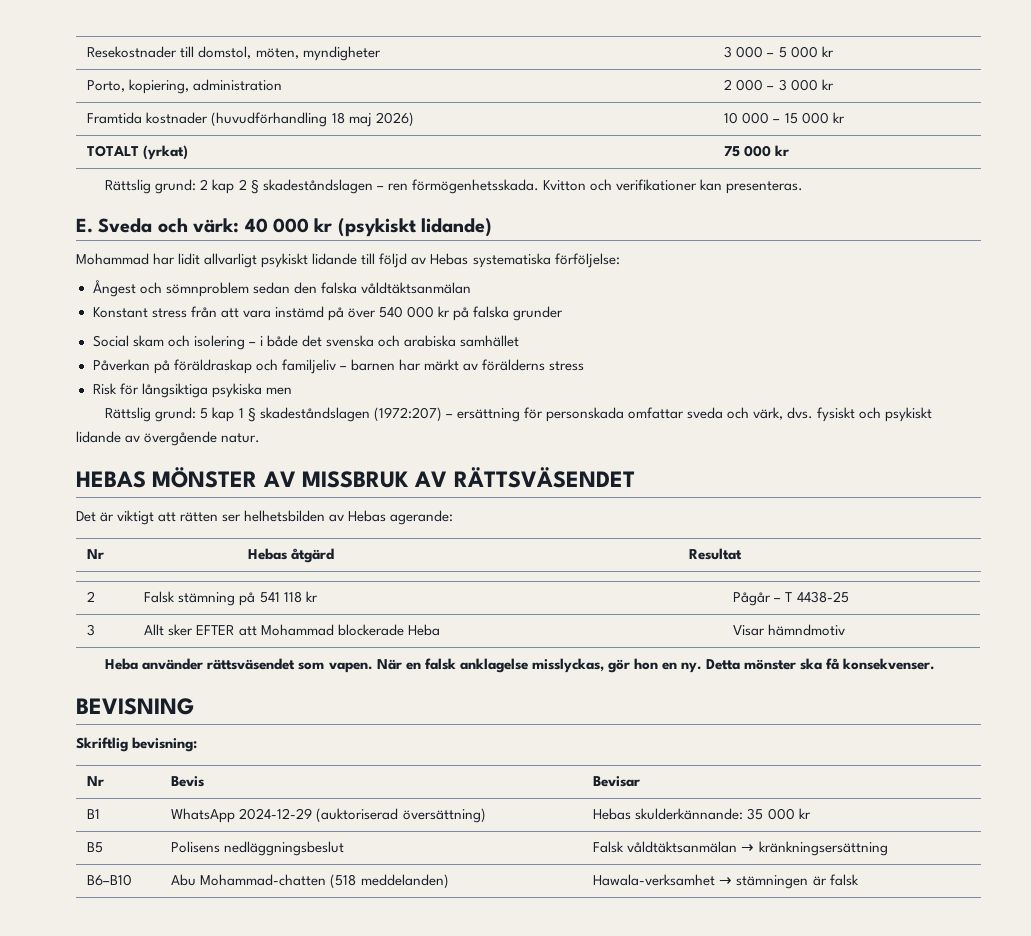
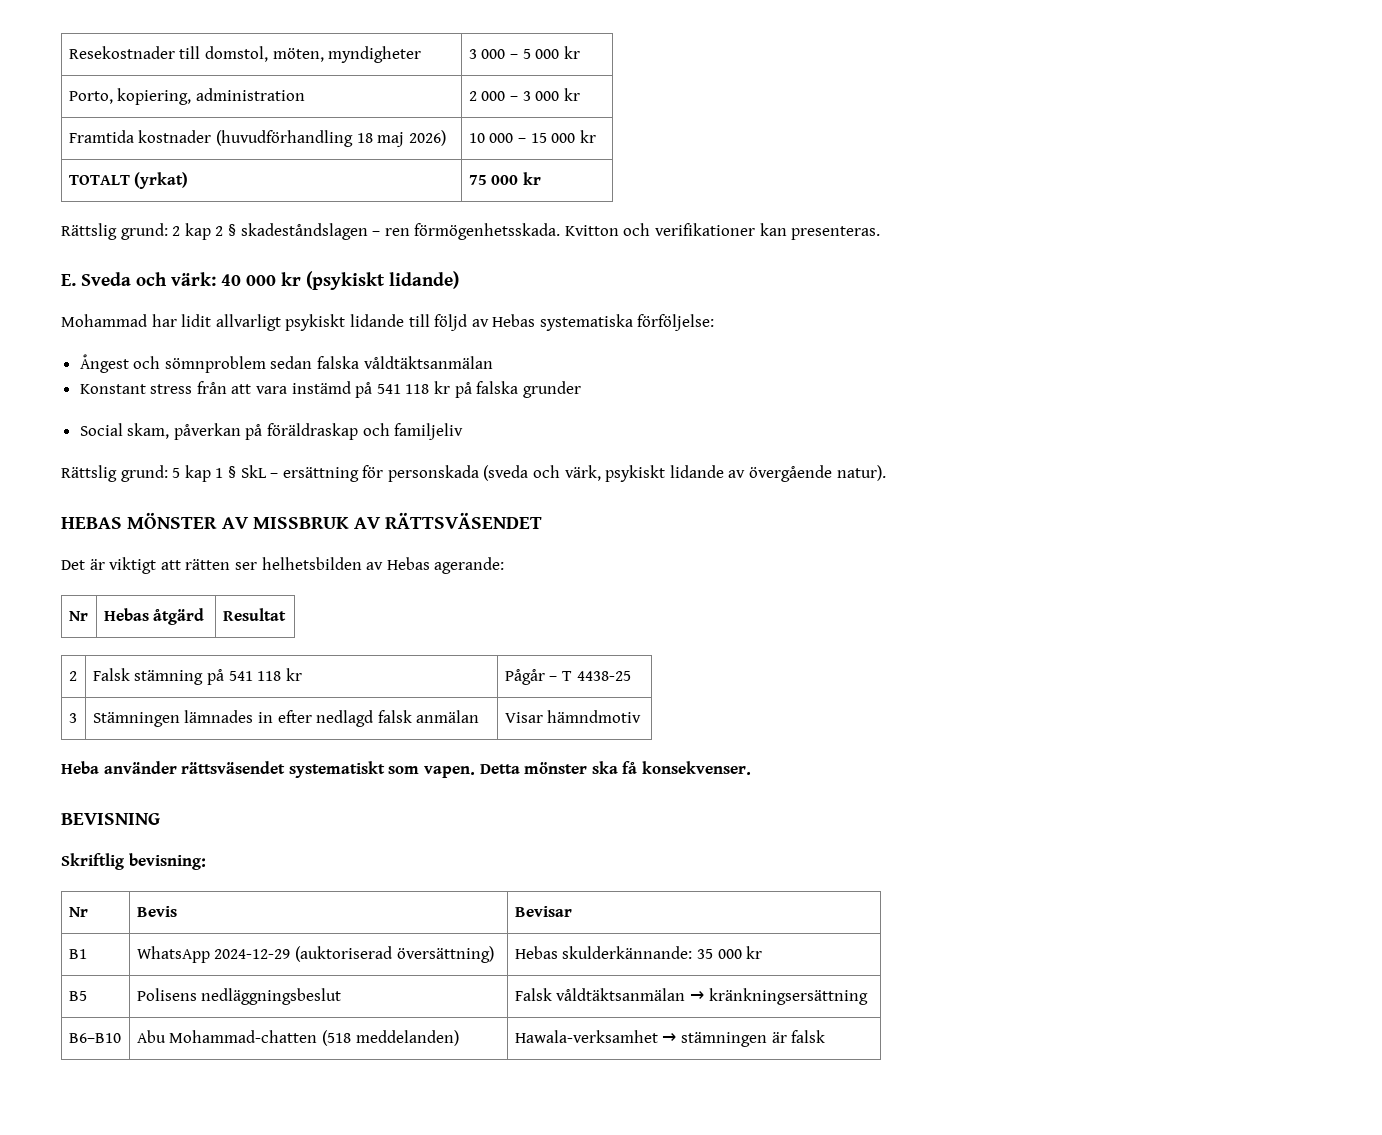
- Ångest och sömnproblem sedan den falska våldtäktsanmälan
+ Ångest och sömnproblem sedan falska våldtäktsanmälan
- Konstant stress från att vara instämd på över 540 000 kr på falska grunder
+ Konstant stress från att vara instämd på 541 118 kr på falska grunder
- Social skam och isolering – i både det svenska och arabiska samhället
- Påverkan på föräldraskap och familjeliv – barnen har märkt av förälderns stress
- Risk för långsiktiga psykiska men
+ Social skam, påverkan på föräldraskap och familjeliv
- Rättslig grund: 5 kap 1 § skadeståndslagen (1972:207) – ersättning för personskada omfattar sveda och värk, dvs. fysiskt och psykiskt lidande av övergående natur.
+ Rättslig grund: 5 kap 1 § SkL – ersättning för personskada (sveda och värk, psykiskt lidande av övergående natur).
- 3 | Allt sker EFTER att Mohammad blockerade Heba | Visar hämndmotiv
+ 3 | Stämningen lämnades in efter nedlagd falsk anmälan | Visar hämndmotiv
- Heba använder rättsväsendet som vapen.
+ Heba använder rättsväsendet systematiskt som vapen.
- När en falsk anklagelse misslyckas, gör hon en ny.

